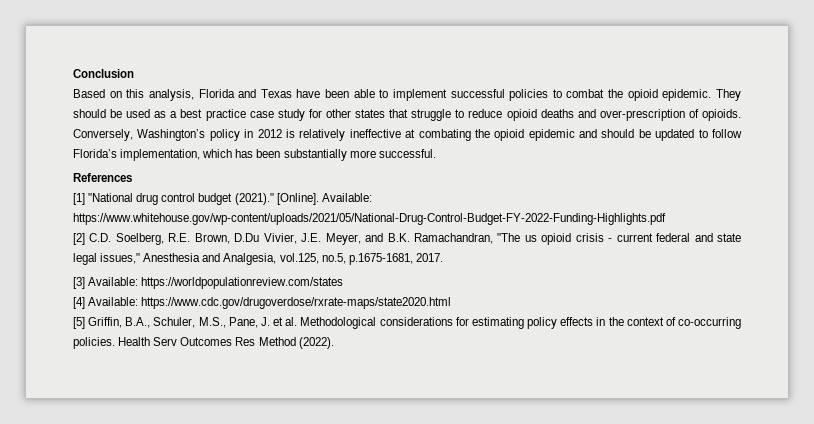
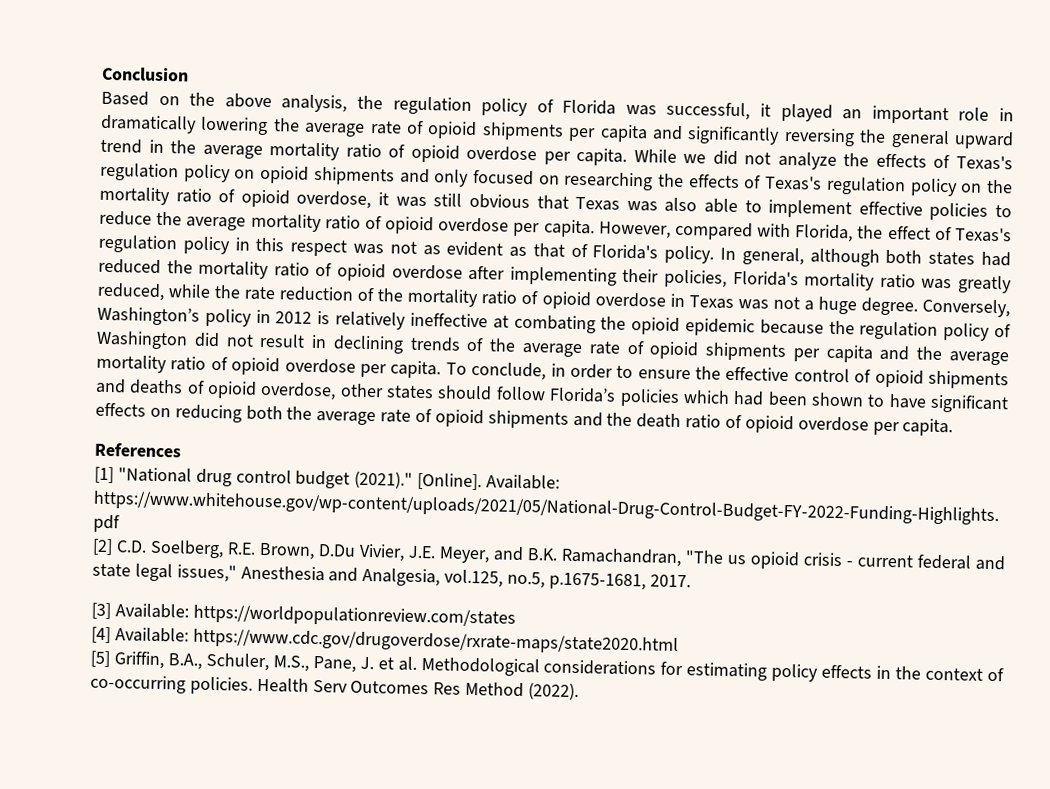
- Based on this analysis, Florida and Texas have been able to implement successful policies to combat the opioid epidemic. They should be used as a best practice case study for other states that struggle to reduce opioid deaths and over-prescription of opioids.
+ Based on the above analysis, the regulation policy of Florida was successful, it played an important role in dramatically lowering the average rate of opioid shipments per capita and significantly reversing the general upward trend in the average mortality ratio of opioid overdose per capita. While we did not analyze the effects of Texas's regulation policy on opioid shipments and only focused on researching the effects of Texas's regulation policy on the mortality ratio of opioid overdose, it was still obvious that Texas was also able to implement effective policies to reduce the average mortality ratio of opioid overdose per capita. However, compared with Florida, the effect of Texas's regulation policy in this respect was not as evident as that of Florida's policy. In general, although both states had reduced the mortality ratio of opioid overdose after implementing their policies, Florida's mortality ratio was greatly reduced, while the rate reduction of the mortality ratio of opioid overdose in Texas was not a huge degree.
- Conversely, Washington’s policy in 2012 is relatively ineffective at combating the opioid epidemic and should be updated to follow Florida’s implementation, which has been substantially more successful.
+ Conversely, Washington’s policy in 2012 is relatively ineffective at combating the opioid epidemic because the regulation policy of Washington did not result in declining trends of the average rate of opioid shipments per capita and the average mortality ratio of opioid overdose per capita. To conclude, in order to ensure the effective control of opioid shipments and deaths of opioid overdose, other states should follow Florida’s policies which had been shown to have significant effects on reducing both the average rate of opioid shipments and the death ratio of opioid overdose per capita.

